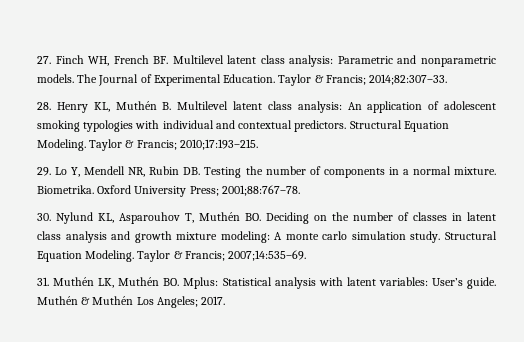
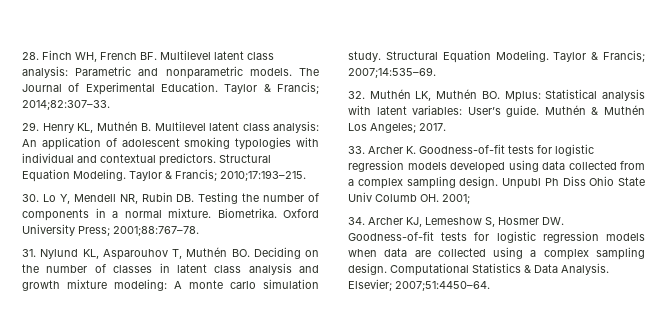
- 27. Finch WH, French BF. Multilevel latent class analysis: Parametric and nonparametric models.
+ 28. Finch WH, French BF. Multilevel latent class analysis: Parametric and nonparametric models.
- 28. Henry KL, Muthén B. Multilevel latent class analysis: An application of adolescent smoking typologies with individual and contextual predictors.
+ 29. Henry KL, Muthén B. Multilevel latent class analysis: An application of adolescent smoking typologies with individual and contextual predictors.
- 29. Lo Y, Mendell NR, Rubin DB. Testing the number of components in a normal mixture.
+ 30. Lo Y, Mendell NR, Rubin DB. Testing the number of components in a normal mixture.
- 30. Nylund KL, Asparouhov T, Muthén BO. Deciding on the number of classes in latent class analysis and growth mixture modeling: A monte carlo simulation study.
+ 31. Nylund KL, Asparouhov T, Muthén BO. Deciding on the number of classes in latent class analysis and growth mixture modeling: A monte carlo simulation study.
- 31. Muthén LK, Muthén BO. Mplus: Statistical analysis with latent variables: User’s guide.
+ 32. Muthén LK, Muthén BO. Mplus: Statistical analysis with latent variables: User’s guide.
+ 33. Archer K. Goodness-of-fit tests for logistic regression models developed using data collected from a complex sampling design. Unpubl Ph Diss Ohio State Univ Columb OH. 2001;
+ 34. Archer KJ, Lemeshow S, Hosmer DW. Goodness-of-fit tests for logistic regression models when data are collected using a complex sampling design. Computational Statistics & Data Analysis. Elsevier; 2007;51:4450–64.

